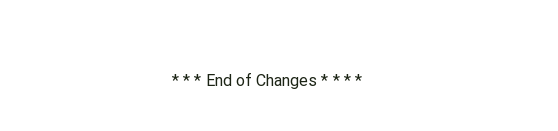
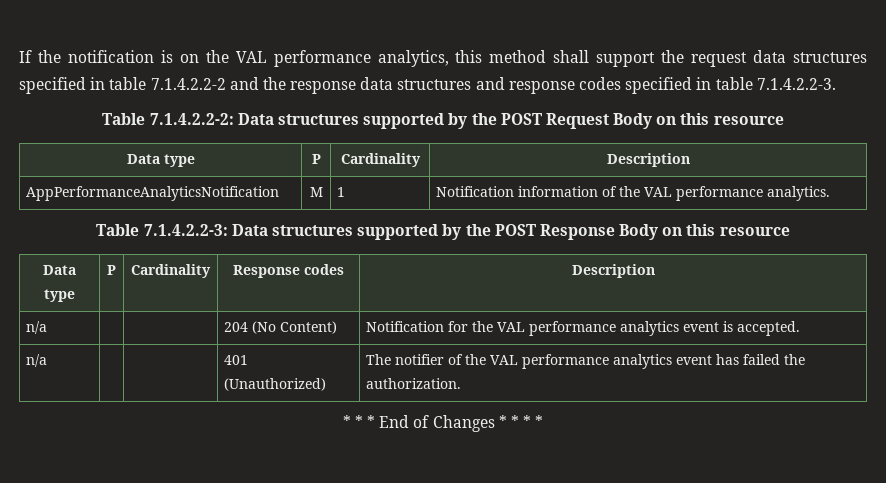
+ If the notification is on the VAL performance analytics, this method shall support the request data structures specified in table 7.1.4.2.2-2 and the response data structures and response codes specified in table 7.1.4.2.2-3.
+ Table 7.1.4.2.2-2: Data structures supported by the POST Request Body on this resource
+ Data type | P | Cardinality | Description
+ AppPerformanceAnalyticsNotification | M | 1 | Notification information of the VAL performance analytics.
+ Table 7.1.4.2.2-3: Data structures supported by the POST Response Body on this resource
+ Data type | P | Cardinality | Response codes | Description
+ n/a | | | 204 (No Content) | Notification for the VAL performance analytics event is accepted.
+ n/a | | | 401 (Unauthorized) | The notifier of the VAL performance analytics event has failed the authorization.

